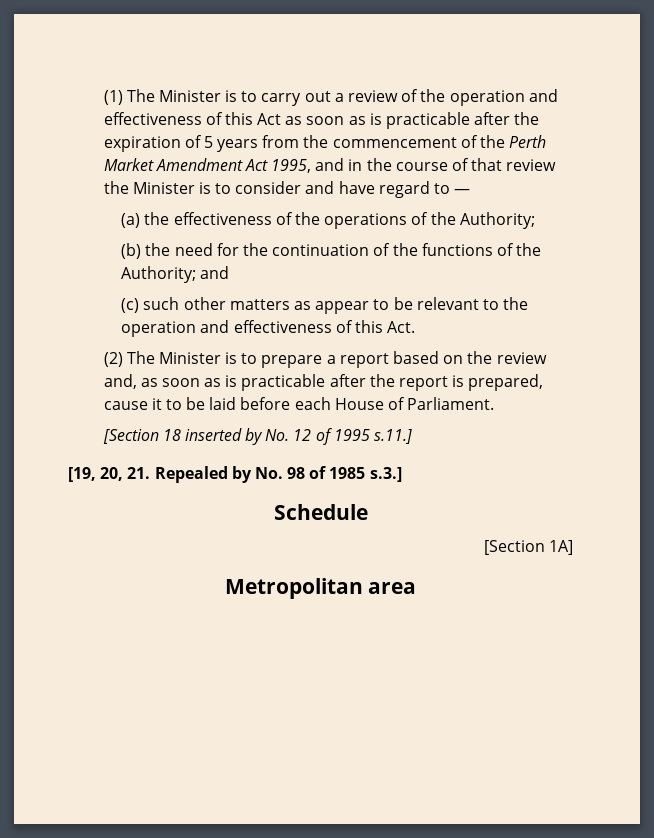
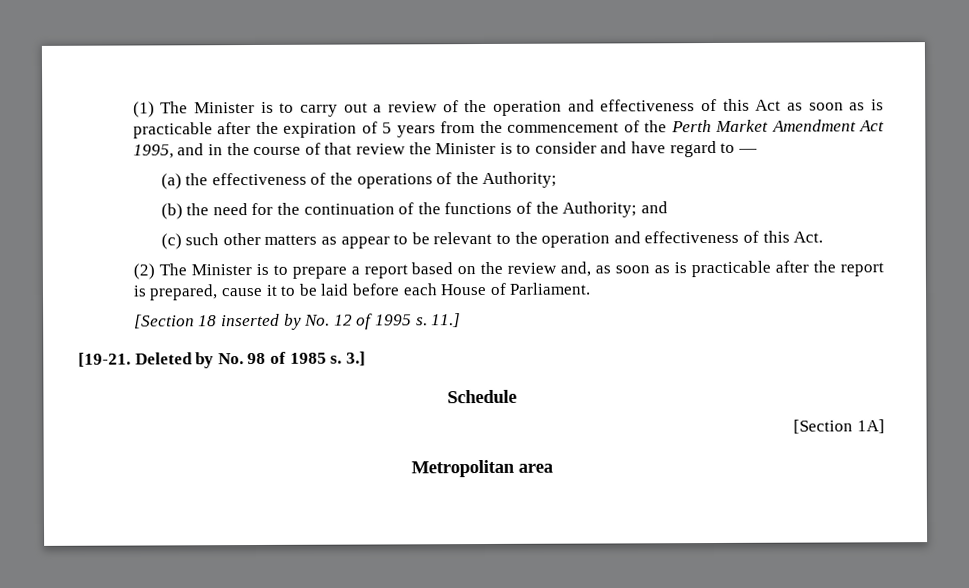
- [Section 18 inserted by No. 12 of 1995 s.11.]
- [19, 20, 21. Repealed by No. 98 of 1985 s.3.]
+ [Section 18 inserted by No. 12 of 1995 s. 11.]
+ [19-21. Deleted by No. 98 of 1985 s. 3.]

